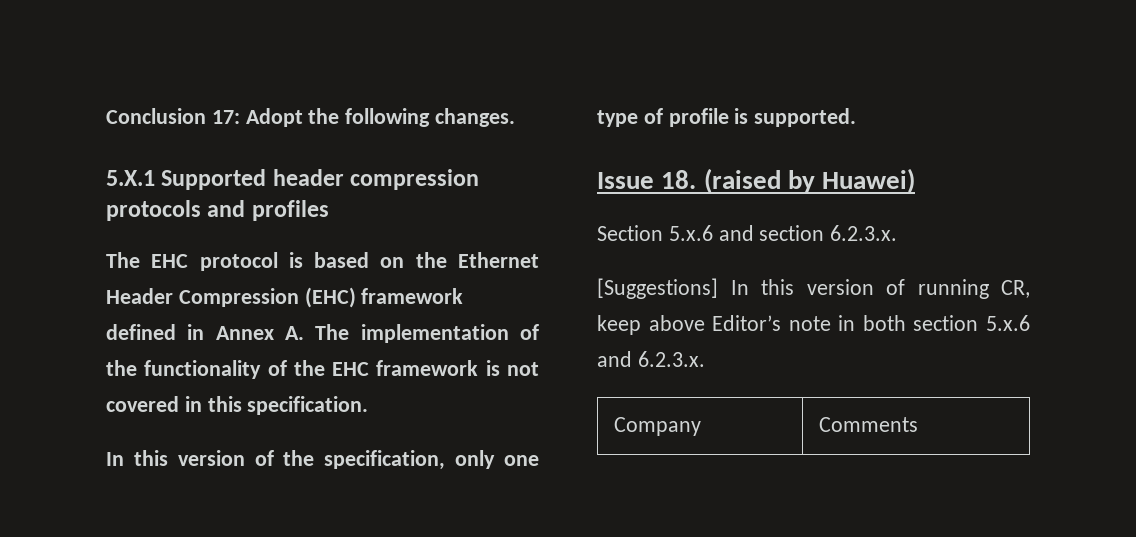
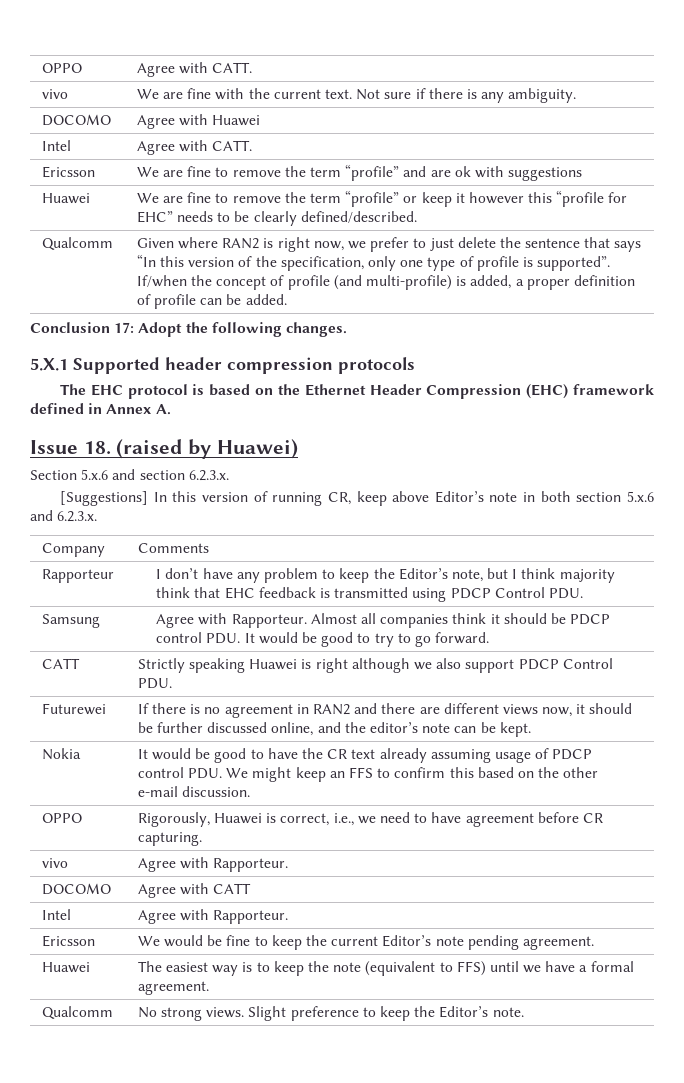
+ OPPO | Agree with CATT.
+ vivo | We are fine with the current text. Not sure if there is any ambiguity.
+ DOCOMO | Agree with Huawei
+ Intel | Agree with CATT.
+ Ericsson | We are fine to remove the term “profile” and are ok with suggestions
+ Huawei | We are fine to remove the term “profile” or keep it however this “profile for EHC” needs to be clearly defined/described.
+ Qualcomm | Given where RAN2 is right now, we prefer to just delete the sentence that says “In this version of the specification, only one type of profile is supported”. If/when the concept of profile (and multi-profile) is added, a proper definition of profile can be added.
- 5.X.1 Supported header compression protocols and profiles
+ 5.X.1 Supported header compression protocols
- The EHC protocol is based on the Ethernet Header Compression (EHC) framework defined in Annex A. The implementation of the functionality of the EHC framework is not covered in this specification.
- In this version of the specification, only one type of profile is supported.
+ The EHC protocol is based on the Ethernet Header Compression (EHC) framework defined in Annex A.
+ Rapporteur | I don’t have any problem to keep the Editor’s note, but I think majority think that EHC feedback is transmitted using PDCP Control PDU.
+ Samsung | Agree with Rapporteur. Almost all companies think it should be PDCP control PDU. It would be good to try to go forward.
+ CATT | Strictly speaking Huawei is right although we also support PDCP Control PDU.
+ Futurewei | If there is no agreement in RAN2 and there are different views now, it should be further discussed online, and the editor’s note can be kept.
+ Nokia | It would be good to have the CR text already assuming usage of PDCP control PDU. We might keep an FFS to confirm this based on the other e-mail discussion.
+ OPPO | Rigorously, Huawei is correct, i.e., we need to have agreement before CR capturing.
+ vivo | Agree with Rapporteur.
+ DOCOMO | Agree with CATT
+ Intel | Agree with Rapporteur.
+ Ericsson | We would be fine to keep the current Editor’s note pending agreement.
+ Huawei | The easiest way is to keep the note (equivalent to FFS) until we have a formal agreement.
+ Qualcomm | No strong views. Slight preference to keep the Editor’s note.

